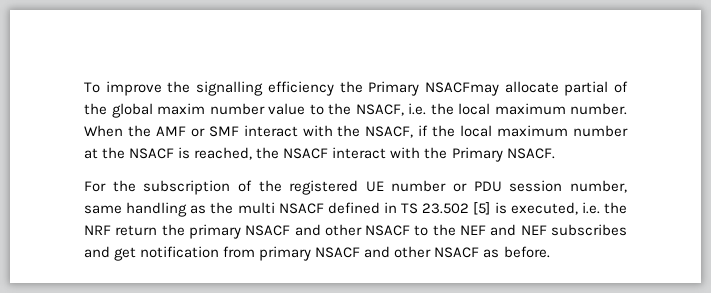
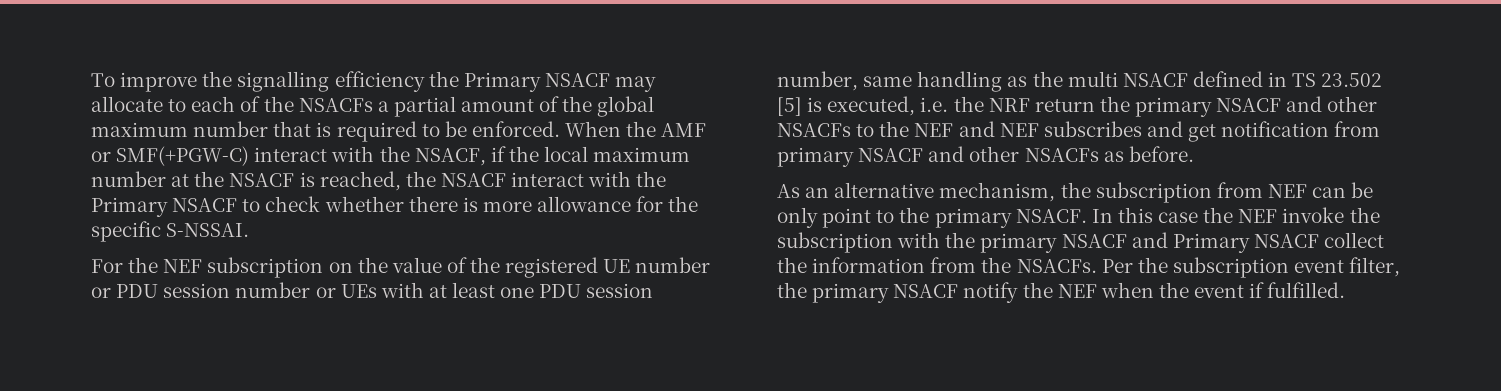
- To improve the signalling efficiency the Primary NSACFmay allocate partial of the global maxim number value to the NSACF, i.e. the local maximum number.
+ To improve the signalling efficiency the Primary NSACF may allocate to each of the NSACFs a partial amount of the global maximum number that is required to be enforced.
- When the AMF or SMF interact with the NSACF, if the local maximum number at the NSACF is reached, the NSACF interact with the Primary NSACF.
- For the subscription of the registered UE number or PDU session number, same handling as the multi NSACF defined in TS 23.502 [5] is executed, i.e. the NRF return the primary NSACF and other NSACF to the NEF and NEF subscribes and get notification from primary NSACF and other NSACF as before.
+ When the AMF or SMF(+PGW-C) interact with the NSACF, if the local maximum number at the NSACF is reached, the NSACF interact with the Primary NSACF to check whether there is more allowance for the specific S-NSSAI.
+ For the NEF subscription on the value of the registered UE number or PDU session number or UEs with at least one PDU session number, same handling as the multi NSACF defined in TS 23.502 [5] is executed, i.e. the NRF return the primary NSACF and other NSACFs to the NEF and NEF subscribes and get notification from primary NSACF and other NSACFs as before.
+ As an alternative mechanism, the subscription from NEF can be only point to the primary NSACF. In this case the NEF invoke the subscription with the primary NSACF and Primary NSACF collect the information from the NSACFs. Per the subscription event filter, the primary NSACF notify the NEF when the event if fulfilled.

